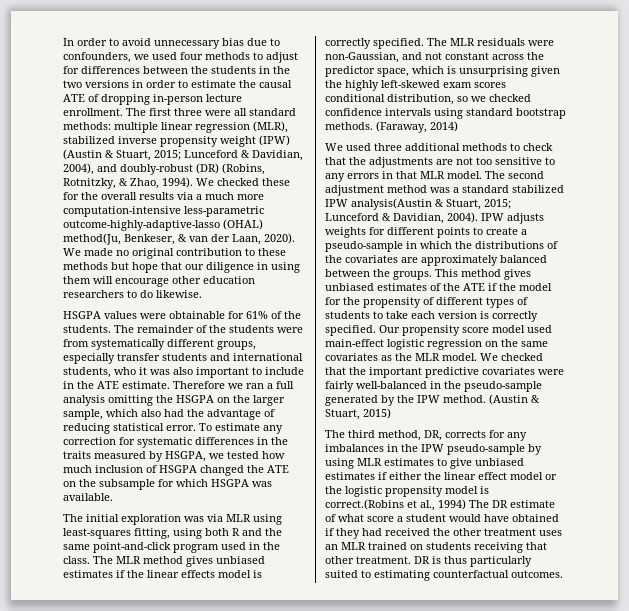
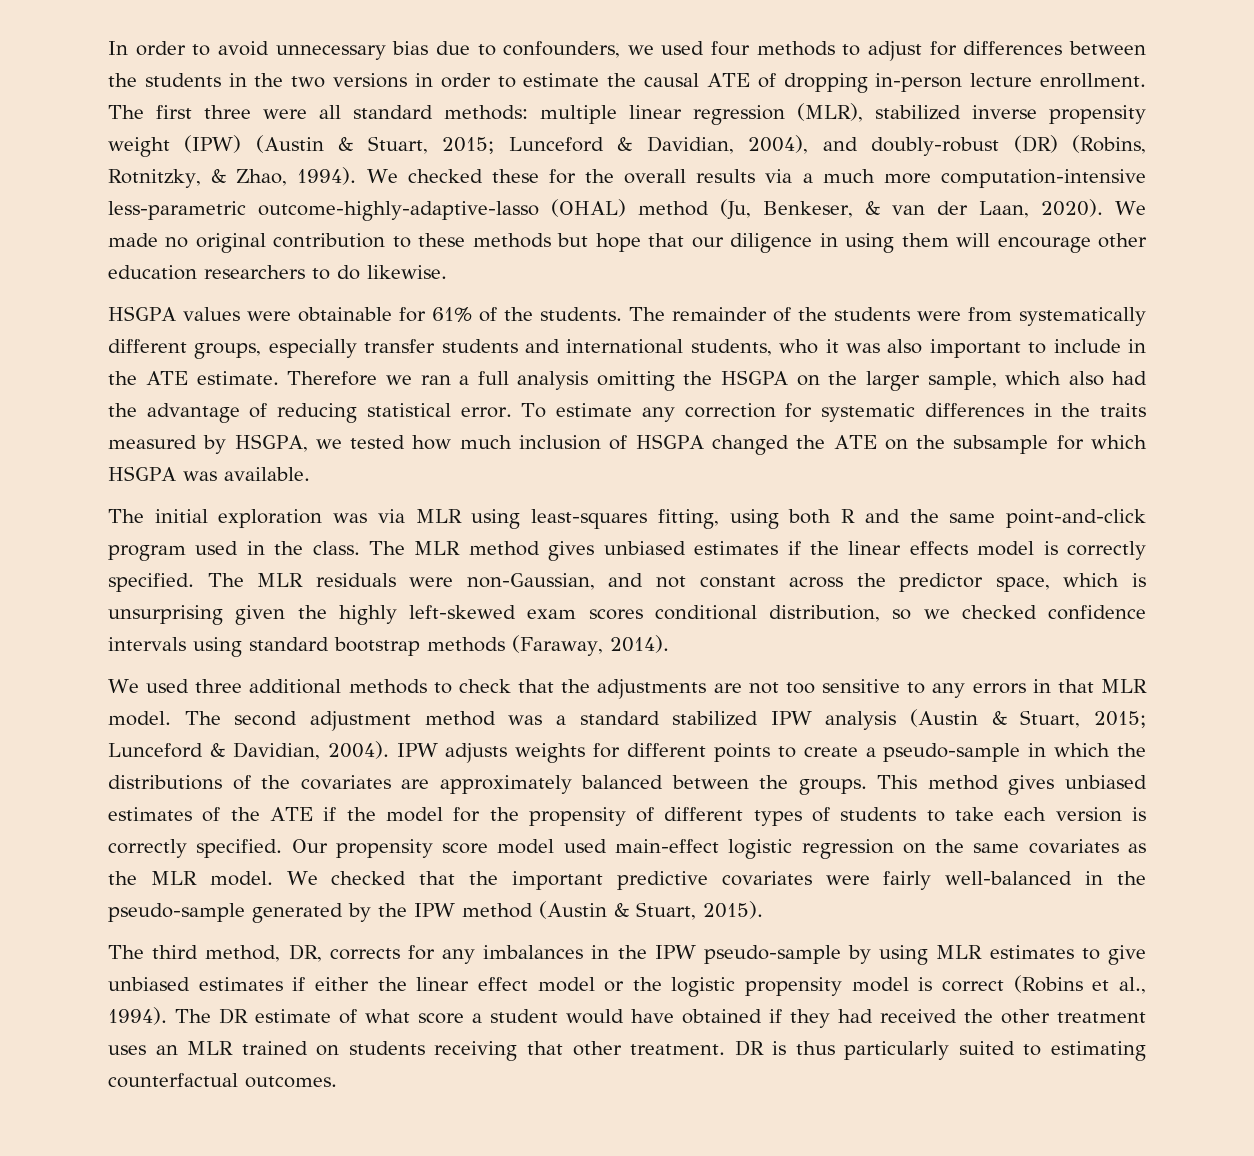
- We checked these for the overall results via a much more computation-intensive less-parametric outcome-highly-adaptive-lasso (OHAL) method(Ju, Benkeser, & van der Laan, 2020).
+ We checked these for the overall results via a much more computation-intensive less-parametric outcome-highly-adaptive-lasso (OHAL) method (Ju, Benkeser, & van der Laan, 2020).
- The MLR residuals were non-Gaussian, and not constant across the predictor space, which is unsurprising given the highly left-skewed exam scores conditional distribution, so we checked confidence intervals using standard bootstrap methods. (Faraway, 2014)
+ The MLR residuals were non-Gaussian, and not constant across the predictor space, which is unsurprising given the highly left-skewed exam scores conditional distribution, so we checked confidence intervals using standard bootstrap methods (Faraway, 2014).
- The second adjustment method was a standard stabilized IPW analysis(Austin & Stuart, 2015; Lunceford & Davidian, 2004).
+ The second adjustment method was a standard stabilized IPW analysis (Austin & Stuart, 2015; Lunceford & Davidian, 2004).
- We checked that the important predictive covariates were fairly well-balanced in the pseudo-sample generated by the IPW method. (Austin & Stuart, 2015)
+ We checked that the important predictive covariates were fairly well-balanced in the pseudo-sample generated by the IPW method (Austin & Stuart, 2015).
- The third method, DR, corrects for any imbalances in the IPW pseudo-sample by using MLR estimates to give unbiased estimates if either the linear effect model or the logistic propensity model is correct.(Robins et al., 1994) The DR estimate of what score a student would have obtained if they had received the other treatment uses an MLR trained on students receiving that other treatment.
+ The third method, DR, corrects for any imbalances in the IPW pseudo-sample by using MLR estimates to give unbiased estimates if either the linear effect model or the logistic propensity model is correct (Robins et al., 1994). The DR estimate of what score a student would have obtained if they had received the other treatment uses an MLR trained on students receiving that other treatment.

